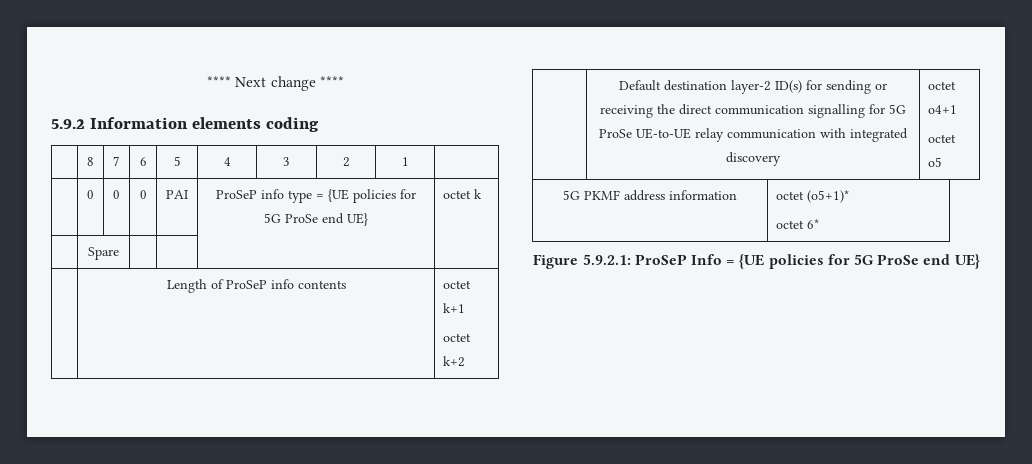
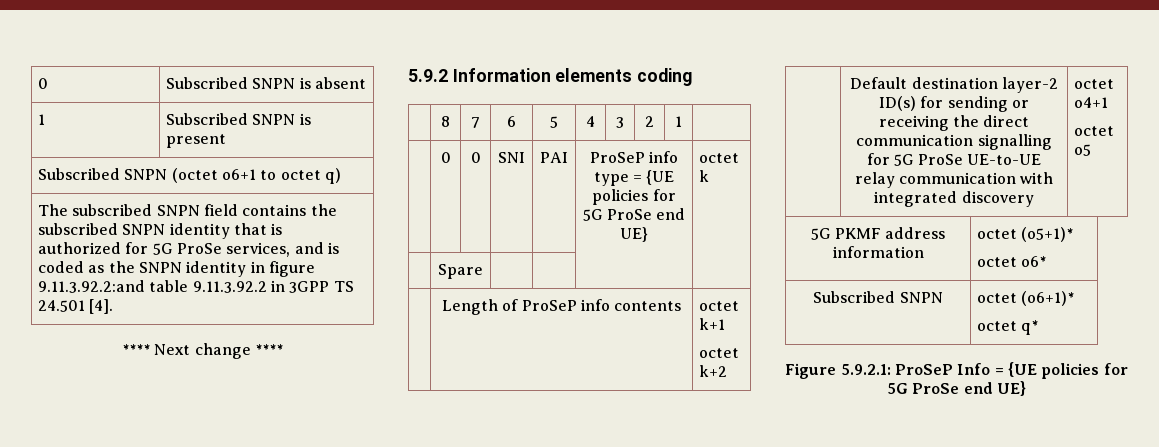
+ 0 | Subscribed SNPN is absent
+ 1 | Subscribed SNPN is present
+ Subscribed SNPN (octet o6+1 to octet q)
+ The subscribed SNPN field contains the subscribed SNPN identity that is authorized for 5G ProSe services, and is coded as the SNPN identity in figure 9.11.3.92.2:and table 9.11.3.92.2 in 3GPP TS 24.501 [4].
- | 0 | 0 | 0 | PAI | ProSeP info type = {UE policies for 5G ProSe end UE} | octet k
+ | 0 | 0 | SNI | PAI | ProSeP info type = {UE policies for 5G ProSe end UE} | octet k
  5G PKMF address information | octet (o5+1)*
- octet 6*
+ octet o6*
+ Subscribed SNPN | octet (o6+1)*
+ octet q*

